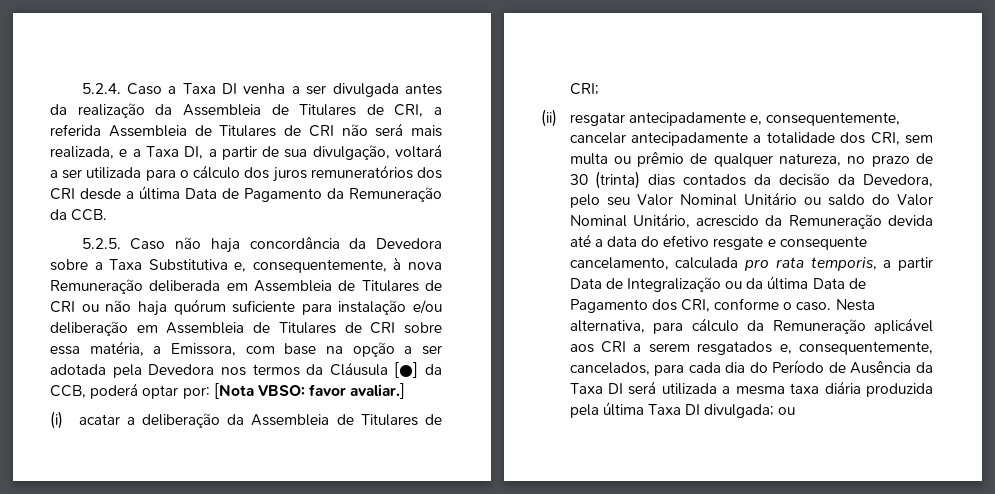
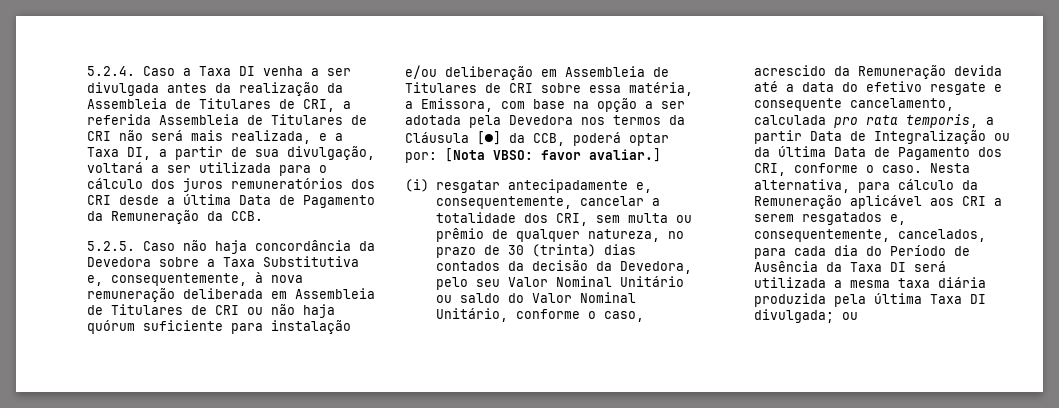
- 5.2.5. Caso não haja concordância da Devedora sobre a Taxa Substitutiva e, consequentemente, à nova Remuneração deliberada em Assembleia de Titulares de CRI ou não haja quórum suficiente para instalação e/ou deliberação em Assembleia de Titulares de CRI sobre essa matéria, a Emissora, com base na opção a ser adotada pela Devedora nos termos da Cláusula [●] da CCB, poderá optar por:
+ 5.2.5. Caso não haja concordância da Devedora sobre a Taxa Substitutiva e, consequentemente, à nova remuneração deliberada em Assembleia de Titulares de CRI ou não haja quórum suficiente para instalação e/ou deliberação em Assembleia de Titulares de CRI sobre essa matéria, a Emissora, com base na opção a ser adotada pela Devedora nos termos da Cláusula [●] da CCB, poderá optar por:
- (i) acatar a deliberação da Assembleia de Titulares de CRI;
- (ii) resgatar antecipadamente e, consequentemente, cancelar antecipadamente a totalidade dos CRI, sem multa ou prêmio de qualquer natureza, no prazo de 30 (trinta) dias contados da decisão da Devedora, pelo seu Valor Nominal Unitário ou saldo do Valor Nominal Unitário, acrescido da Remuneração devida até a data do efetivo resgate e consequente cancelamento, calculada pro rata temporis, a partir Data de Integralização ou da última Data de Pagamento dos CRI, conforme o caso.
+ (i) resgatar antecipadamente e, consequentemente, cancelar a totalidade dos CRI, sem multa ou prêmio de qualquer natureza, no prazo de 30 (trinta) dias contados da decisão da Devedora, pelo seu Valor Nominal Unitário ou saldo do Valor Nominal Unitário, conforme o caso, acrescido da Remuneração devida até a data do efetivo resgate e consequente cancelamento, calculada pro rata temporis, a partir Data de Integralização ou da última Data de Pagamento dos CRI, conforme o caso.

